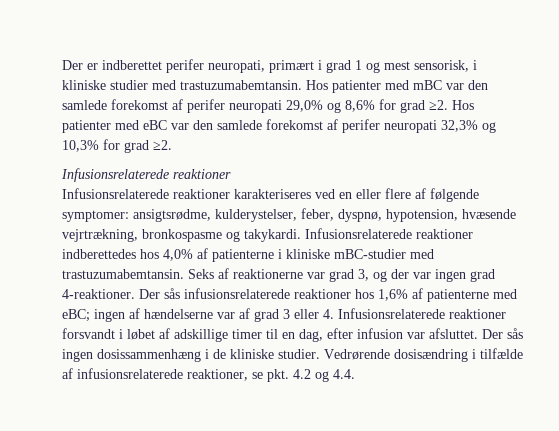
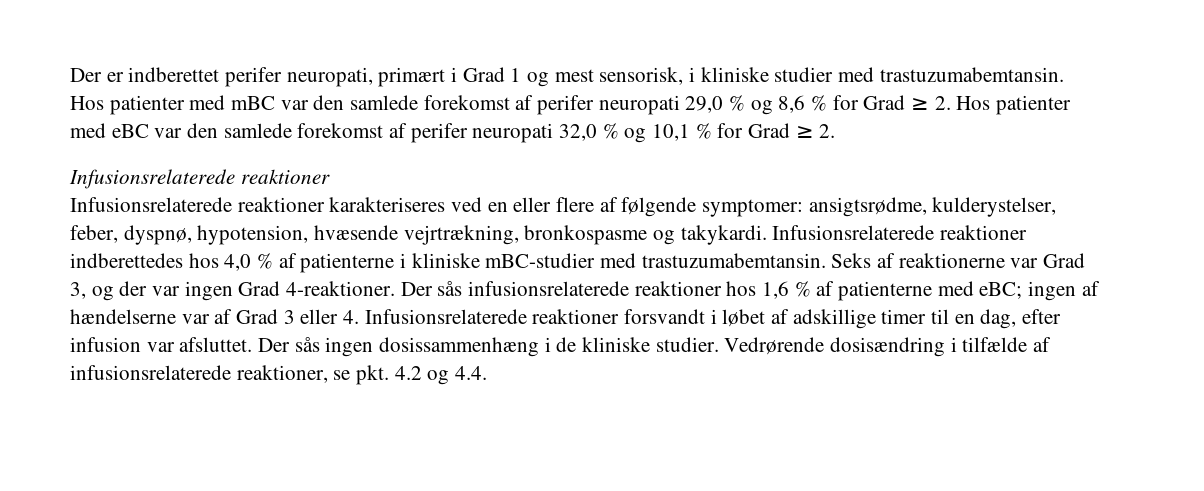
- Der er indberettet perifer neuropati, primært i grad 1 og mest sensorisk, i kliniske studier med trastuzumabemtansin.
+ Der er indberettet perifer neuropati, primært i Grad 1 og mest sensorisk, i kliniske studier med trastuzumabemtansin.
- Hos patienter med mBC var den samlede forekomst af perifer neuropati 29,0% og 8,6% for grad ≥2. Hos patienter med eBC var den samlede forekomst af perifer neuropati 32,3% og 10,3% for grad ≥2.
+ Hos patienter med mBC var den samlede forekomst af perifer neuropati 29,0 % og 8,6 % for Grad ≥ 2. Hos patienter med eBC var den samlede forekomst af perifer neuropati 32,0 % og 10,1 % for Grad ≥ 2.
- Infusionsrelaterede reaktioner indberettedes hos 4,0% af patienterne i kliniske mBC-studier med trastuzumabemtansin.
+ Infusionsrelaterede reaktioner indberettedes hos 4,0 % af patienterne i kliniske mBC-studier med trastuzumabemtansin.
- Seks af reaktionerne var grad 3, og der var ingen grad 4-reaktioner.
+ Seks af reaktionerne var Grad 3, og der var ingen Grad 4-reaktioner.
- Der sås infusionsrelaterede reaktioner hos 1,6% af patienterne med eBC; ingen af hændelserne var af grad 3 eller 4. Infusionsrelaterede reaktioner forsvandt i løbet af adskillige timer til en dag, efter infusion var afsluttet.
+ Der sås infusionsrelaterede reaktioner hos 1,6 % af patienterne med eBC; ingen af hændelserne var af Grad 3 eller 4. Infusionsrelaterede reaktioner forsvandt i løbet af adskillige timer til en dag, efter infusion var afsluttet.

